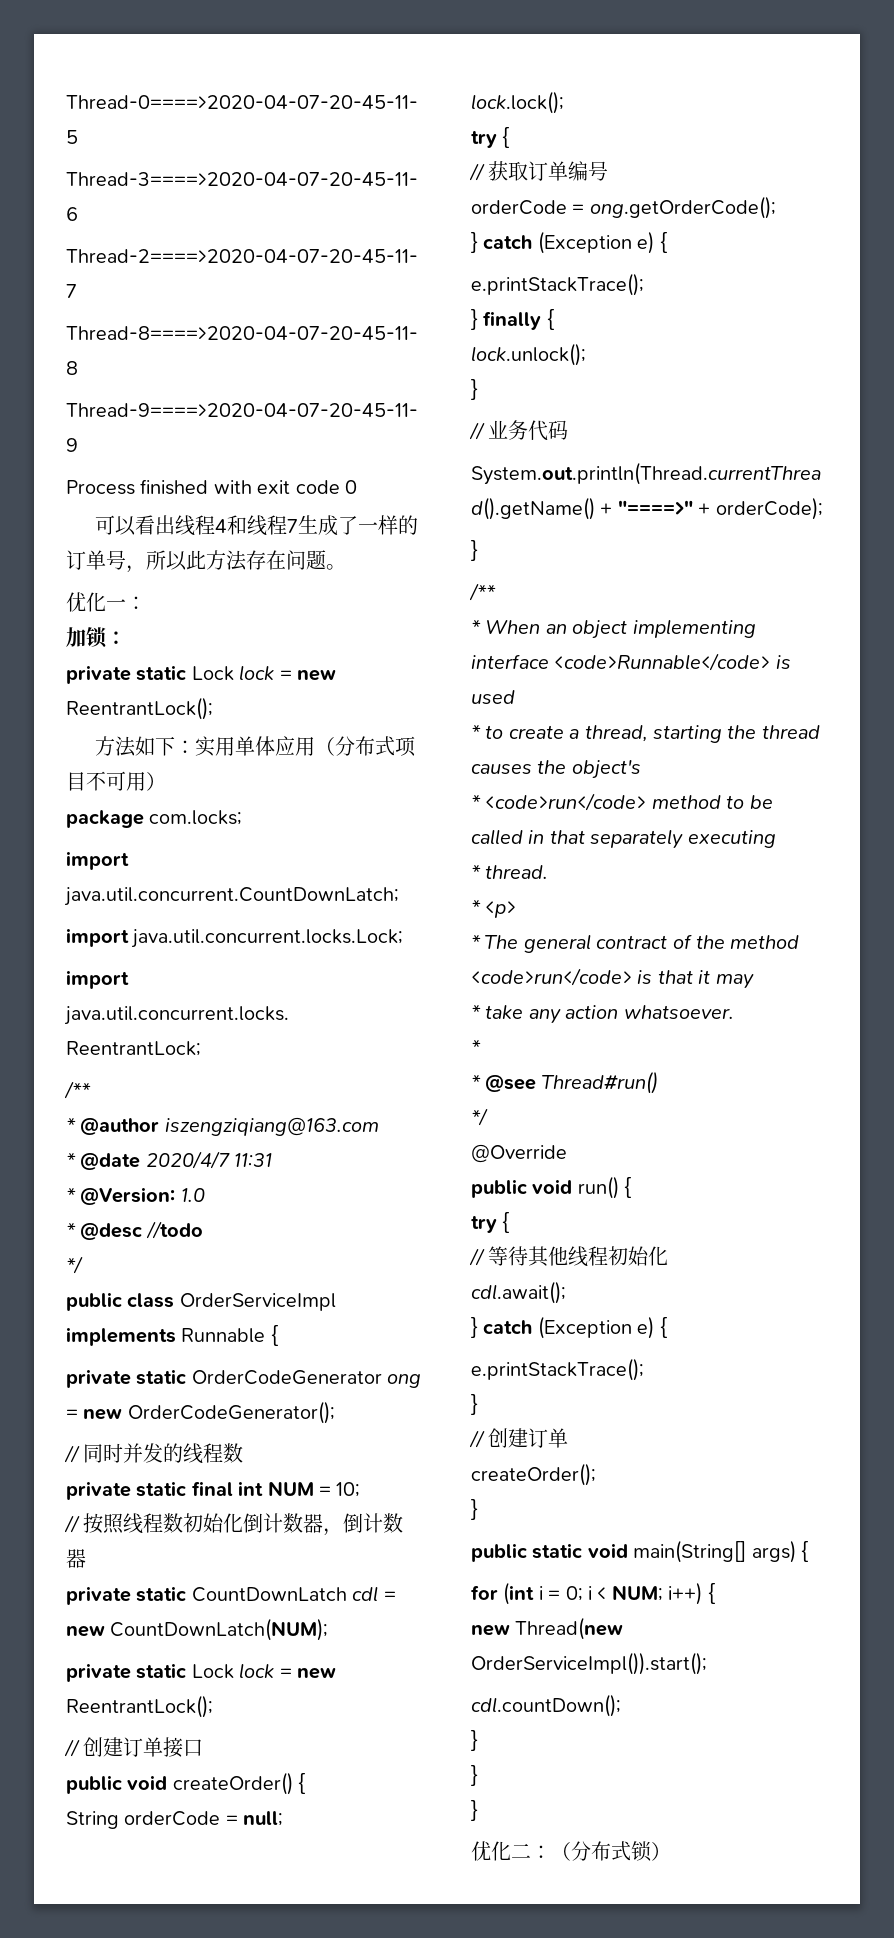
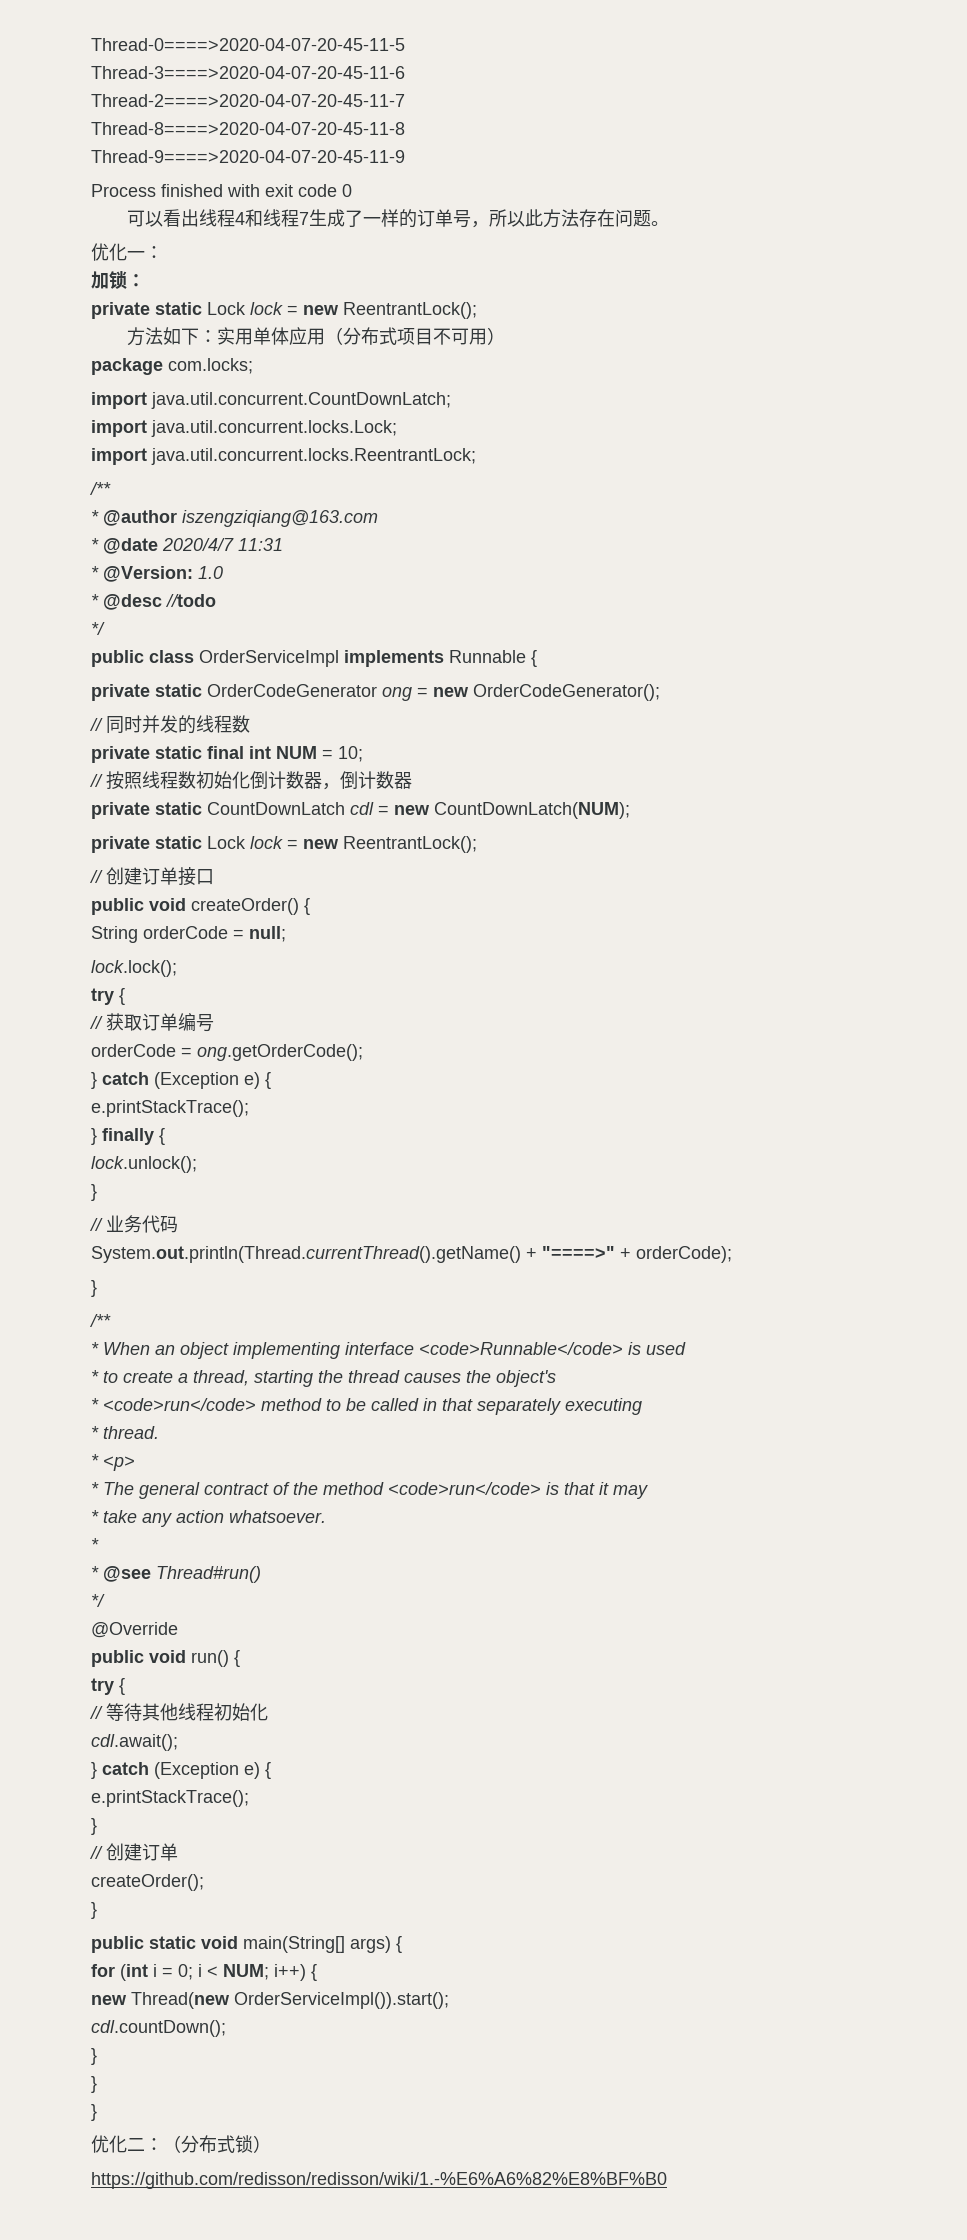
+ https://github.com/redisson/redisson/wiki/1.-%E6%A6%82%E8%BF%B0

